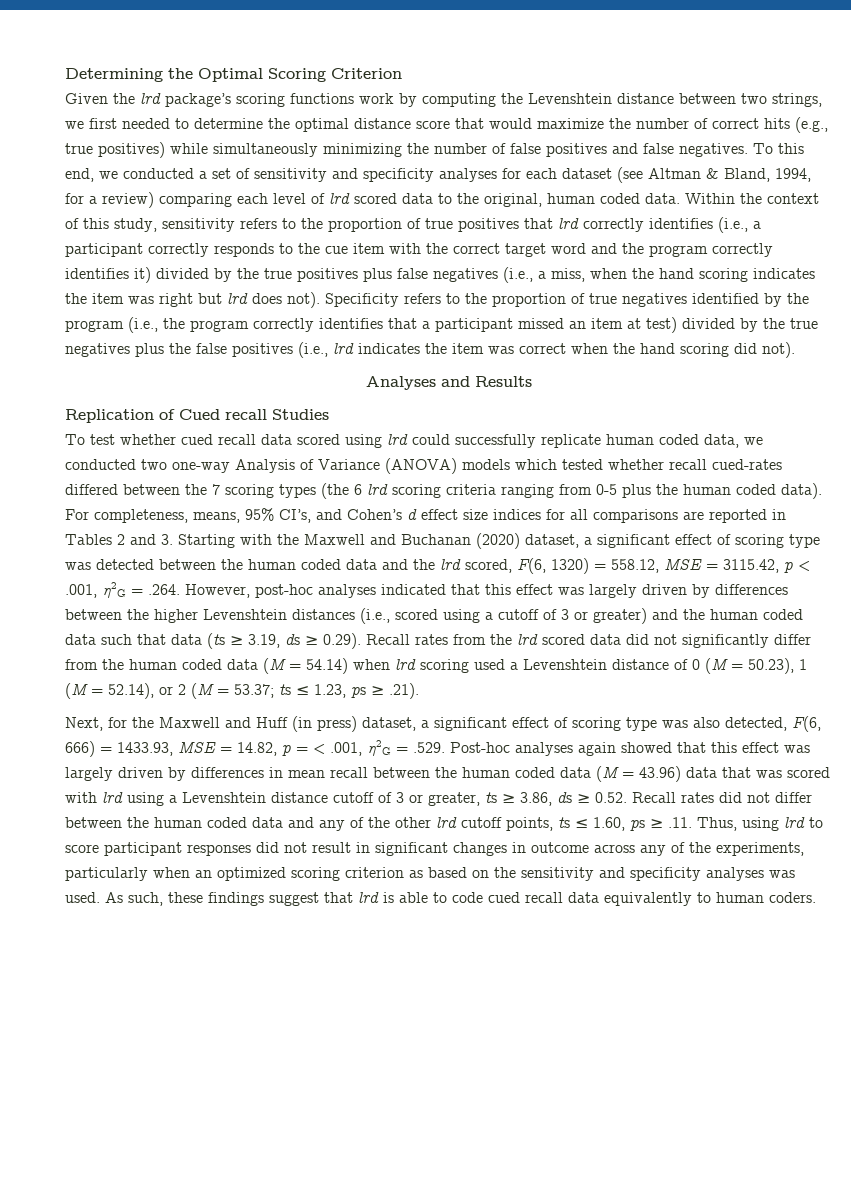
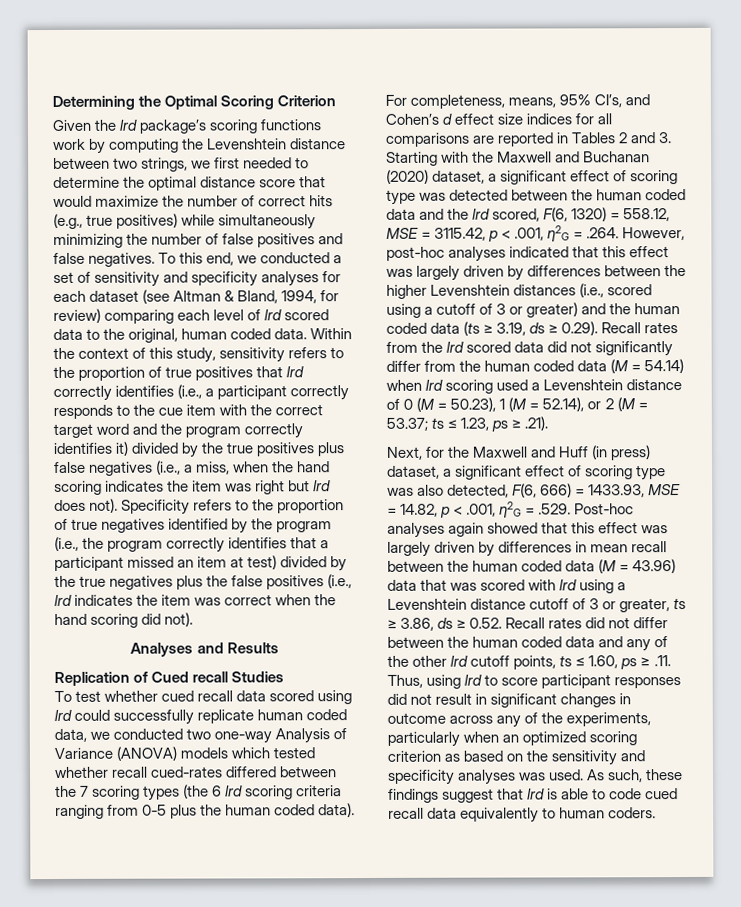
- To this end, we conducted a set of sensitivity and specificity analyses for each dataset (see Altman & Bland, 1994, for a review) comparing each level of lrd scored data to the original, human coded data.
+ To this end, we conducted a set of sensitivity and specificity analyses for each dataset (see Altman & Bland, 1994, for review) comparing each level of lrd scored data to the original, human coded data.
- For completeness, means, 95% CI’s, and Cohen’s d effect size indices for all comparisons are reported in Tables 2 and 3. Starting with the Maxwell and Buchanan (2020) dataset, a significant effect of scoring type was detected between the human coded data and the lrd scored, F(6, 1320) = 558.12, MSE = 3115.42, p < .001, η2G = .264. However, post-hoc analyses indicated that this effect was largely driven by differences between the higher Levenshtein distances (i.e., scored using a cutoff of 3 or greater) and the human coded data such that data (ts ≥ 3.19, ds ≥ 0.29). Recall rates from the lrd scored data did not significantly differ from the human coded data (M = 54.14) when lrd scoring used a Levenshtein distance of 0 (M = 50.23), 1 (M = 52.14), or 2 (M = 53.37;
+ For completeness, means, 95% CI’s, and Cohen’s d effect size indices for all comparisons are reported in Tables 2 and 3. Starting with the Maxwell and Buchanan (2020) dataset, a significant effect of scoring type was detected between the human coded data and the lrd scored, F(6, 1320) = 558.12, MSE = 3115.42, p < .001, η2G = .264. However, post-hoc analyses indicated that this effect was largely driven by differences between the higher Levenshtein distances (i.e., scored using a cutoff of 3 or greater) and the human coded data (ts ≥ 3.19, ds ≥ 0.29). Recall rates from the lrd scored data did not significantly differ from the human coded data (M = 54.14) when lrd scoring used a Levenshtein distance of 0 (M = 50.23), 1 (M = 52.14), or 2 (M = 53.37;
- Next, for the Maxwell and Huff (in press) dataset, a significant effect of scoring type was also detected, F(6, 666) = 1433.93, MSE = 14.82, p = < .001, η2G = .529. Post-hoc analyses again showed that this effect was largely driven by differences in mean recall between the human coded data (M = 43.96) data that was scored with lrd using a Levenshtein distance cutoff of 3 or greater, ts ≥ 3.86, ds ≥ 0.52. Recall rates did not differ between the human coded data and any of the other lrd cutoff points, ts ≤ 1.60, ps ≥ .11. Thus, using lrd to score participant responses did not result in significant changes in outcome across any of the experiments, particularly when an optimized scoring criterion as based on the sensitivity and specificity analyses was used.
+ Next, for the Maxwell and Huff (in press) dataset, a significant effect of scoring type was also detected, F(6, 666) = 1433.93, MSE = 14.82, p < .001, η2G = .529. Post-hoc analyses again showed that this effect was largely driven by differences in mean recall between the human coded data (M = 43.96) data that was scored with lrd using a Levenshtein distance cutoff of 3 or greater, ts ≥ 3.86, ds ≥ 0.52. Recall rates did not differ between the human coded data and any of the other lrd cutoff points, ts ≤ 1.60, ps ≥ .11. Thus, using lrd to score participant responses did not result in significant changes in outcome across any of the experiments, particularly when an optimized scoring criterion as based on the sensitivity and specificity analyses was used.

